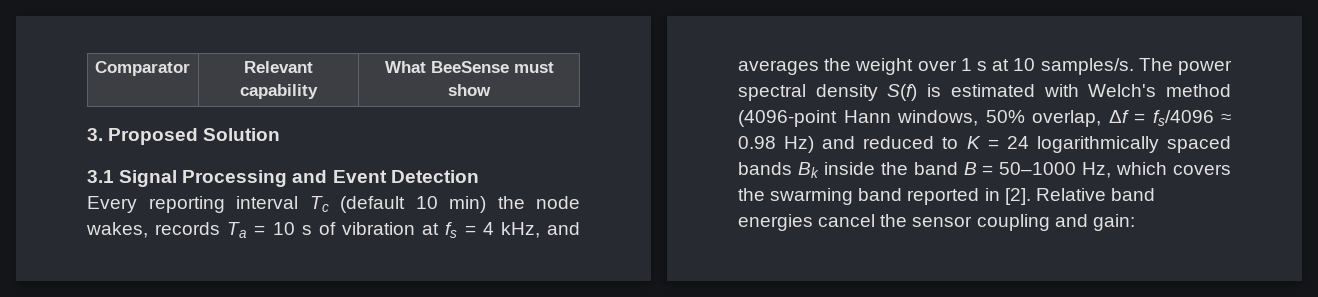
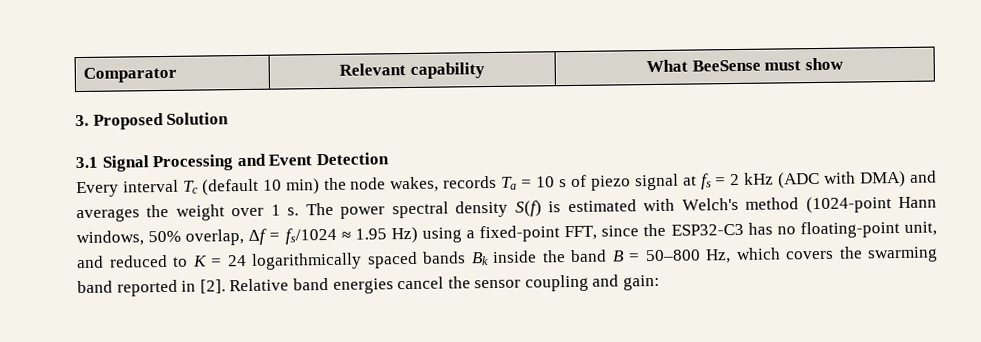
- Every reporting interval Tc (default 10 min) the node wakes, records Ta = 10 s of vibration at fs = 4 kHz, and averages the weight over 1 s at 10 samples/s.
+ Every interval Tc (default 10 min) the node wakes, records Ta = 10 s of piezo signal at fs = 2 kHz (ADC with DMA) and averages the weight over 1 s.
- The power spectral density S(f) is estimated with Welch's method (4096-point Hann windows, 50% overlap, Δf = fs/4096 ≈ 0.98 Hz) and reduced to K = 24 logarithmically spaced bands Bk inside the band B = 50–1000 Hz, which covers the swarming band reported in [2].
+ The power spectral density S(f) is estimated with Welch's method (1024-point Hann windows, 50% overlap, Δf = fs/1024 ≈ 1.95 Hz) using a fixed-point FFT, since the ESP32-C3 has no floating-point unit, and reduced to K = 24 logarithmically spaced bands Bk inside the band B = 50–800 Hz, which covers the swarming band reported in [2].

